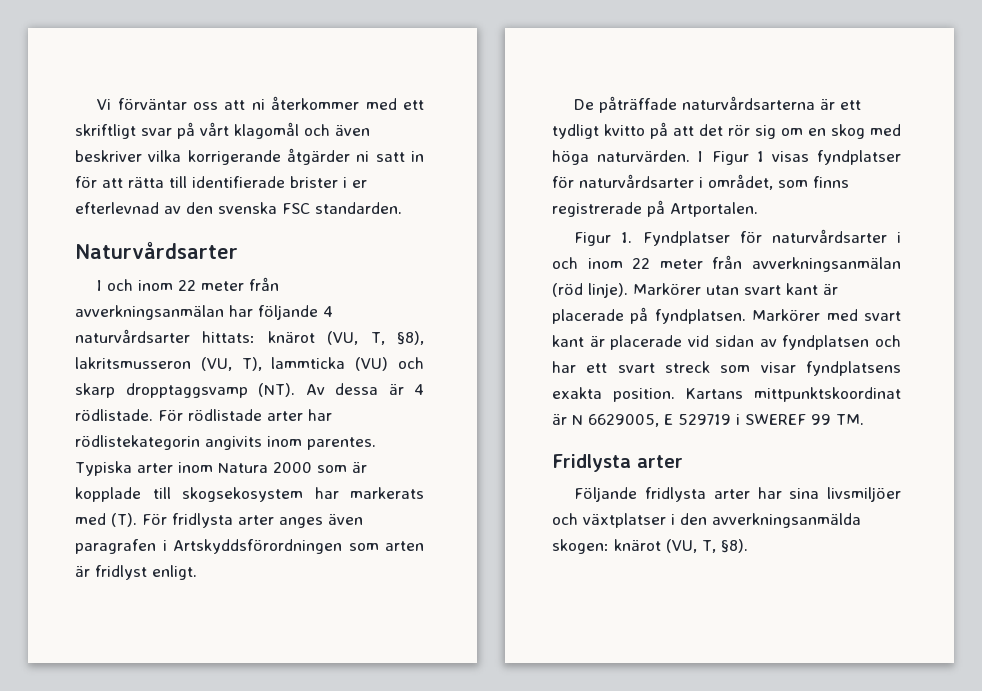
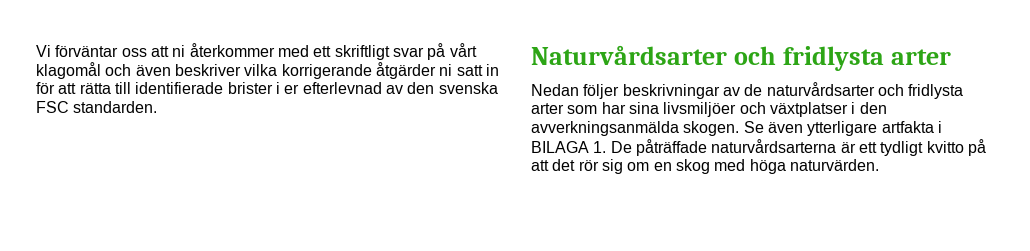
- Naturvårdsarter
- I och inom 22 meter från avverkningsanmälan har följande 4 naturvårdsarter hittats: knärot (VU, T, §8), lakritsmusseron (VU, T), lammticka (VU) och skarp dropptaggsvamp (NT). Av dessa är 4 rödlistade. För rödlistade arter har rödlistekategorin angivits inom parentes. Typiska arter inom Natura 2000 som är kopplade till skogsekosystem har markerats med (T). För fridlysta arter anges även paragrafen i Artskyddsförordningen som arten är fridlyst enligt.
- De påträffade naturvårdsarterna är ett tydligt kvitto på att det rör sig om en skog med höga naturvärden. I Figur 1 visas fyndplatser för naturvårdsarter i området, som finns registrerade på Artportalen.
- Figur 1. Fyndplatser för naturvårdsarter i och inom 22 meter från avverkningsanmälan (röd linje). Markörer utan svart kant är placerade på fyndplatsen. Markörer med svart kant är placerade vid sidan av fyndplatsen och har ett svart streck som visar fyndplatsens exakta position. Kartans mittpunktskoordinat är N 6629005, E 529719 i SWEREF 99 TM.
- Fridlysta arter
- Följande fridlysta arter har sina livsmiljöer och växtplatser i den avverkningsanmälda skogen: knärot (VU, T, §8).
+ Naturvårdsarter och fridlysta arter
+ Nedan följer beskrivningar av de naturvårdsarter och fridlysta arter som har sina livsmiljöer och växtplatser i den avverkningsanmälda skogen. Se även ytterligare artfakta i BILAGA 1. De påträffade naturvårdsarterna är ett tydligt kvitto på att det rör sig om en skog med höga naturvärden.

